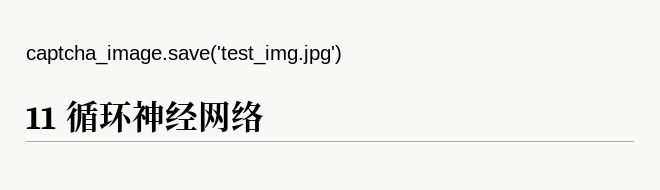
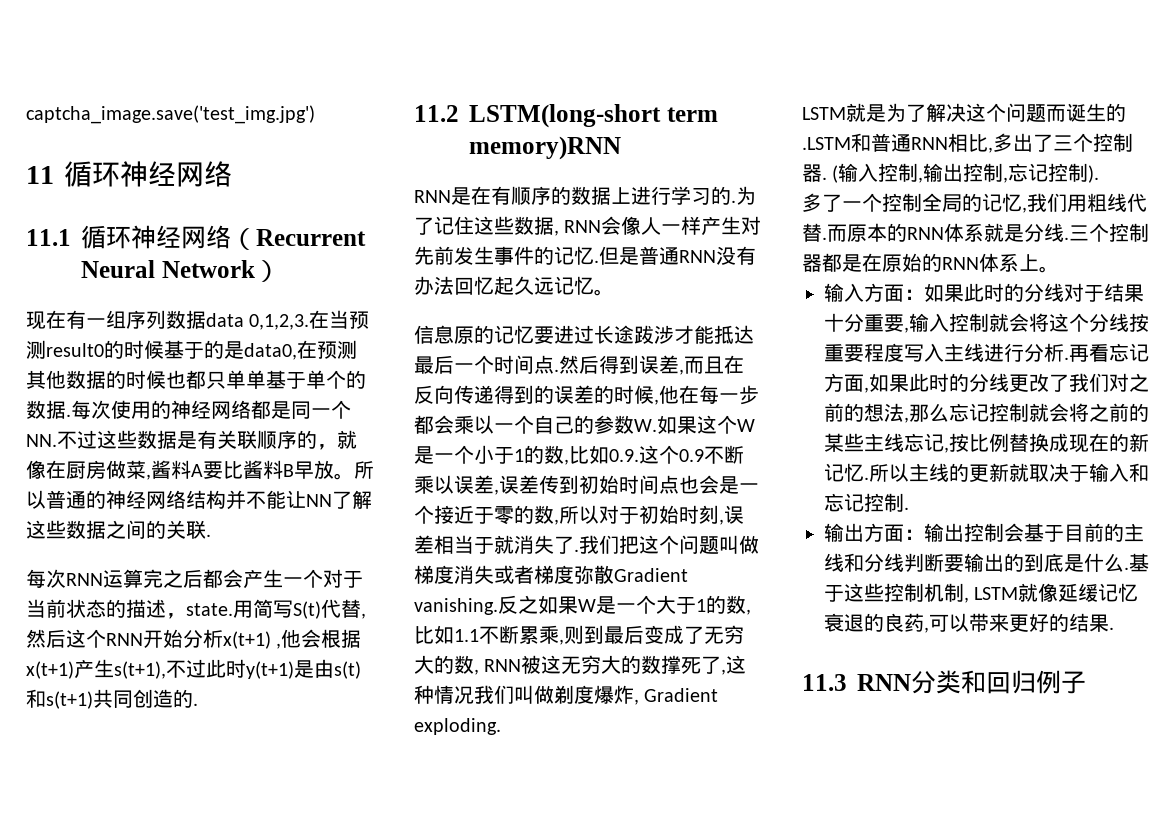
+ 11.1循环神经网络（Recurrent Neural Network）
+ 现在有一组序列数据data 0,1,2,3.在当预测result0的时候基于的是data0,在预测其他数据的时候也都只单单基于单个的数据.每次使用的神经网络都是同一个NN.不过这些数据是有关联顺序的，就像在厨房做菜,酱料A要比酱料B早放。所以普通的神经网络结构并不能让NN了解这些数据之间的关联.
+ 每次RNN运算完之后都会产生一个对于当前状态的描述，state.用简写S(t)代替,然后这个RNN开始分析x(t+1) ,他会根据x(t+1)产生s(t+1),不过此时y(t+1)是由s(t)和s(t+1)共同创造的.
+ 11.2 LSTM(long-short term memory)RNN
+ RNN是在有顺序的数据上进行学习的.为了记住这些数据, RNN会像人一样产生对先前发生事件的记忆.但是普通RNN没有办法回忆起久远记忆。
+ 信息原的记忆要进过长途跋涉才能抵达最后一个时间点.然后得到误差,而且在反向传递得到的误差的时候,他在每一步都会乘以一个自己的参数W.如果这个W是一个小于1的数,比如0.9.这个0.9不断乘以误差,误差传到初始时间点也会是一个接近于零的数,所以对于初始时刻,误差相当于就消失了.我们把这个问题叫做梯度消失或者梯度弥散Gradient vanishing.反之如果W是一个大于1的数,比如1.1不断累乘,则到最后变成了无穷大的数, RNN被这无穷大的数撑死了,这种情况我们叫做剃度爆炸, Gradient exploding.
+ LSTM就是为了解决这个问题而诞生的.LSTM和普通RNN相比,多出了三个控制器. (输入控制,输出控制,忘记控制).
+ 多了一个控制全局的记忆,我们用粗线代替.而原本的RNN体系就是分线.三个控制器都是在原始的RNN体系上。
+ 输入方面：如果此时的分线对于结果十分重要,输入控制就会将这个分线按重要程度写入主线进行分析.再看忘记方面,如果此时的分线更改了我们对之前的想法,那么忘记控制就会将之前的某些主线忘记,按比例替换成现在的新记忆.所以主线的更新就取决于输入和忘记控制.
+ 输出方面：输出控制会基于目前的主线和分线判断要输出的到底是什么.基于这些控制机制, LSTM就像延缓记忆衰退的良药,可以带来更好的结果.
+ 11.3 RNN分类和回归例子

